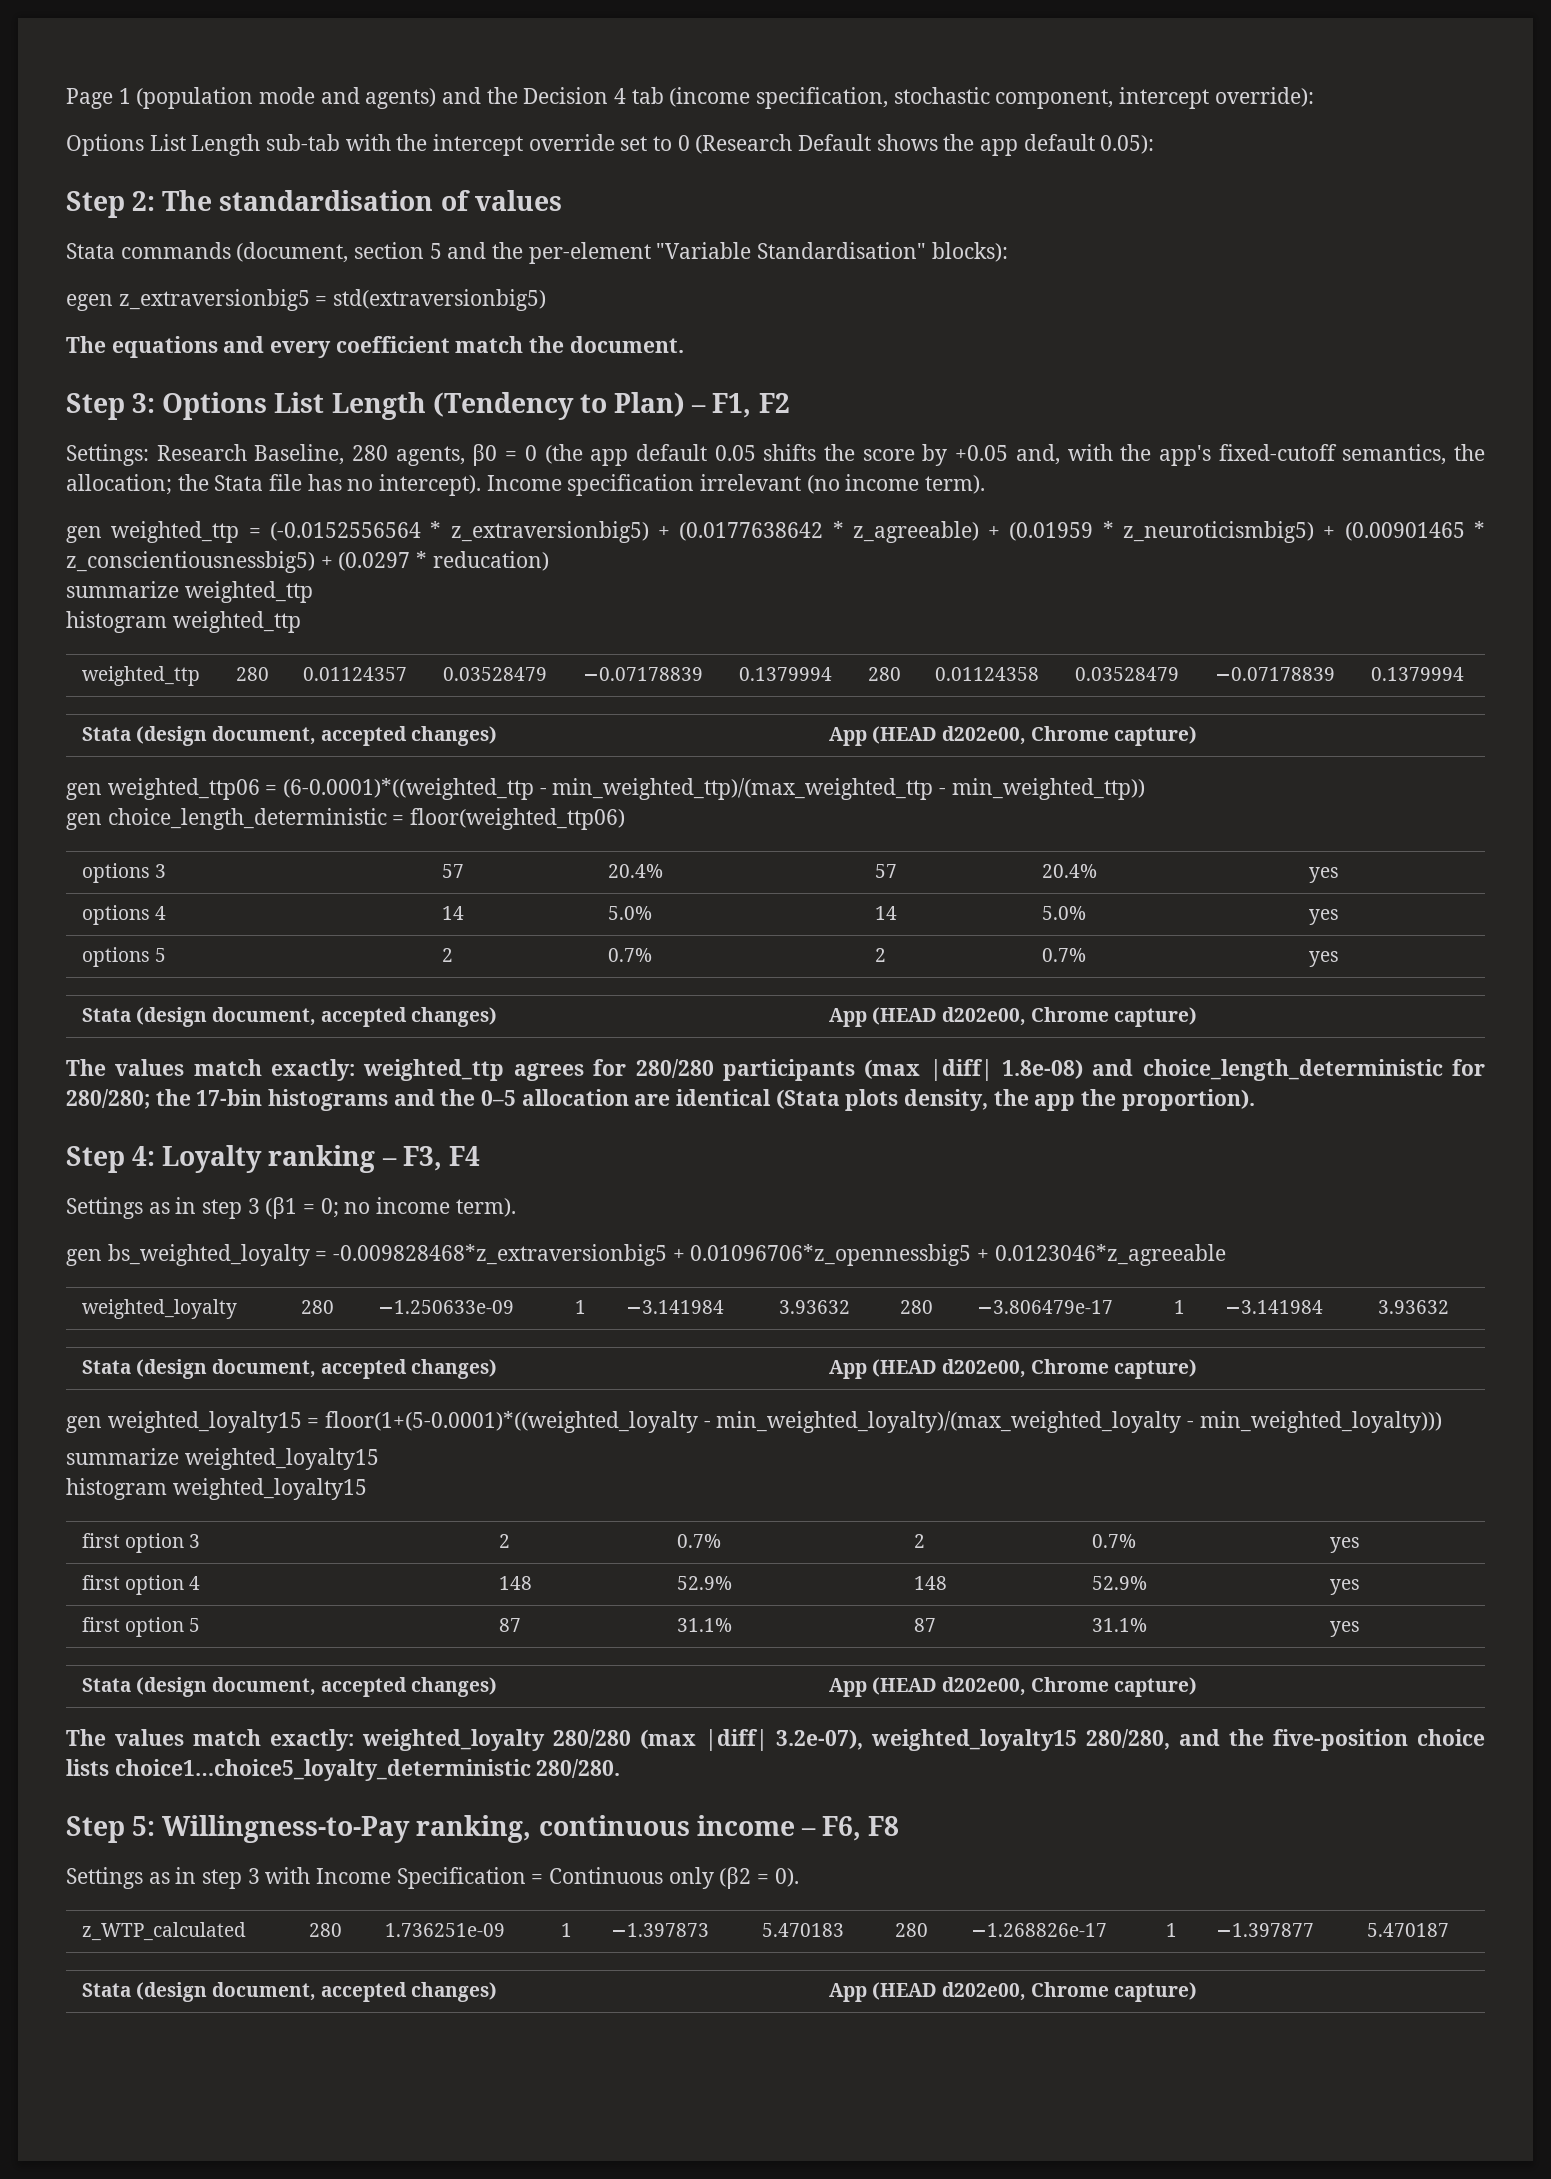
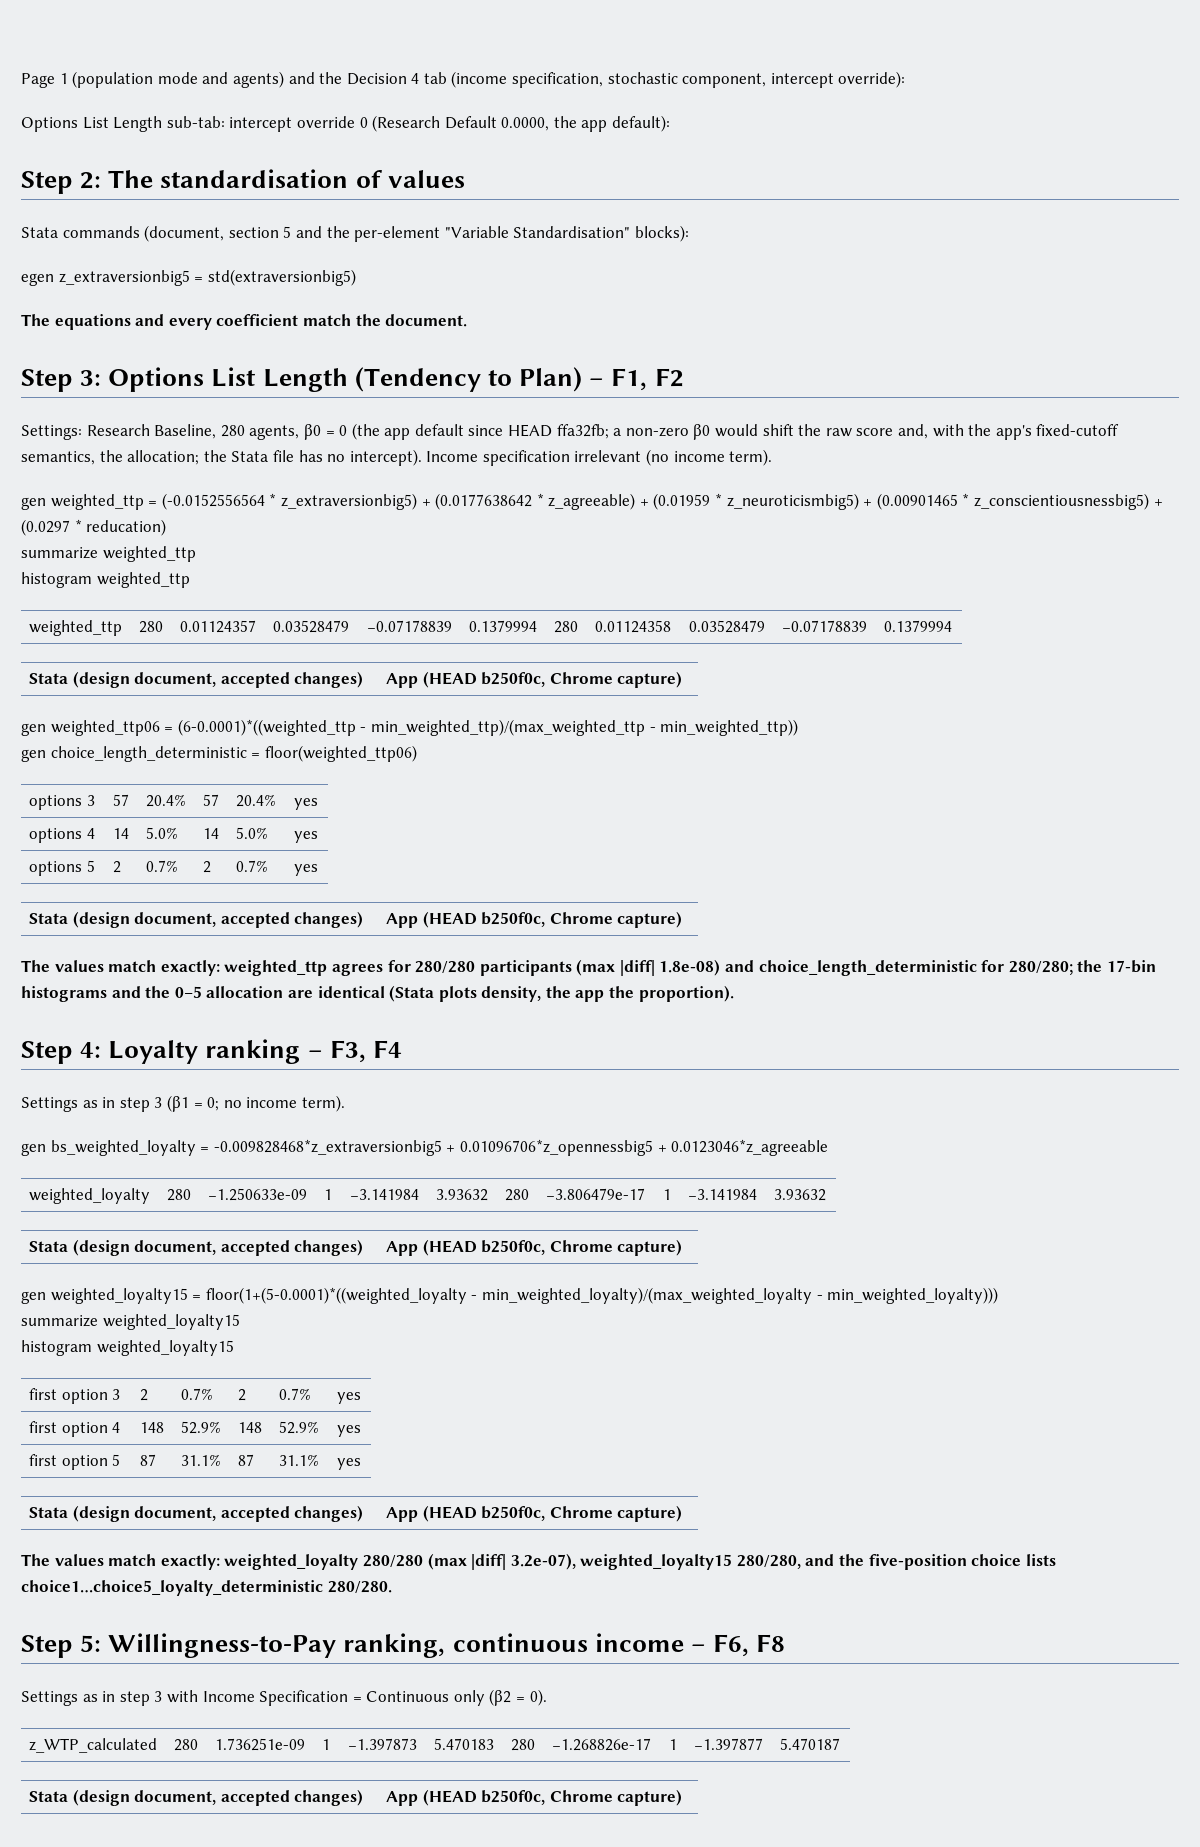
- Options List Length sub-tab with the intercept override set to 0 (Research Default shows the app default 0.05):
+ Options List Length sub-tab: intercept override 0 (Research Default 0.0000, the app default):
- Settings: Research Baseline, 280 agents, β0 = 0 (the app default 0.05 shifts the score by +0.05 and, with the app's fixed-cutoff semantics, the allocation; the Stata file has no intercept).
+ Settings: Research Baseline, 280 agents, β0 = 0 (the app default since HEAD ffa32fb; a non-zero β0 would shift the raw score and, with the app's fixed-cutoff semantics, the allocation; the Stata file has no intercept).
  weighted_ttp | 280 | 0.01124357 | 0.03528479 | −0.07178839 | 0.1379994 | 280 | 0.01124358 | 0.03528479 | −0.07178839 | 0.1379994
- Stata (design document, accepted changes) | App (HEAD d202e00, Chrome capture)
+ Stata (design document, accepted changes) | App (HEAD b250f0c, Chrome capture)
  options 5 | 2 | 0.7% | 2 | 0.7% | yes
- Stata (design document, accepted changes) | App (HEAD d202e00, Chrome capture)
+ Stata (design document, accepted changes) | App (HEAD b250f0c, Chrome capture)
  weighted_loyalty | 280 | −1.250633e‑09 | 1 | −3.141984 | 3.93632 | 280 | −3.806479e‑17 | 1 | −3.141984 | 3.93632
- Stata (design document, accepted changes) | App (HEAD d202e00, Chrome capture)
+ Stata (design document, accepted changes) | App (HEAD b250f0c, Chrome capture)
  first option 5 | 87 | 31.1% | 87 | 31.1% | yes
- Stata (design document, accepted changes) | App (HEAD d202e00, Chrome capture)
+ Stata (design document, accepted changes) | App (HEAD b250f0c, Chrome capture)
  z_WTP_calculated | 280 | 1.736251e‑09 | 1 | −1.397873 | 5.470183 | 280 | −1.268826e‑17 | 1 | −1.397877 | 5.470187
- Stata (design document, accepted changes) | App (HEAD d202e00, Chrome capture)
+ Stata (design document, accepted changes) | App (HEAD b250f0c, Chrome capture)

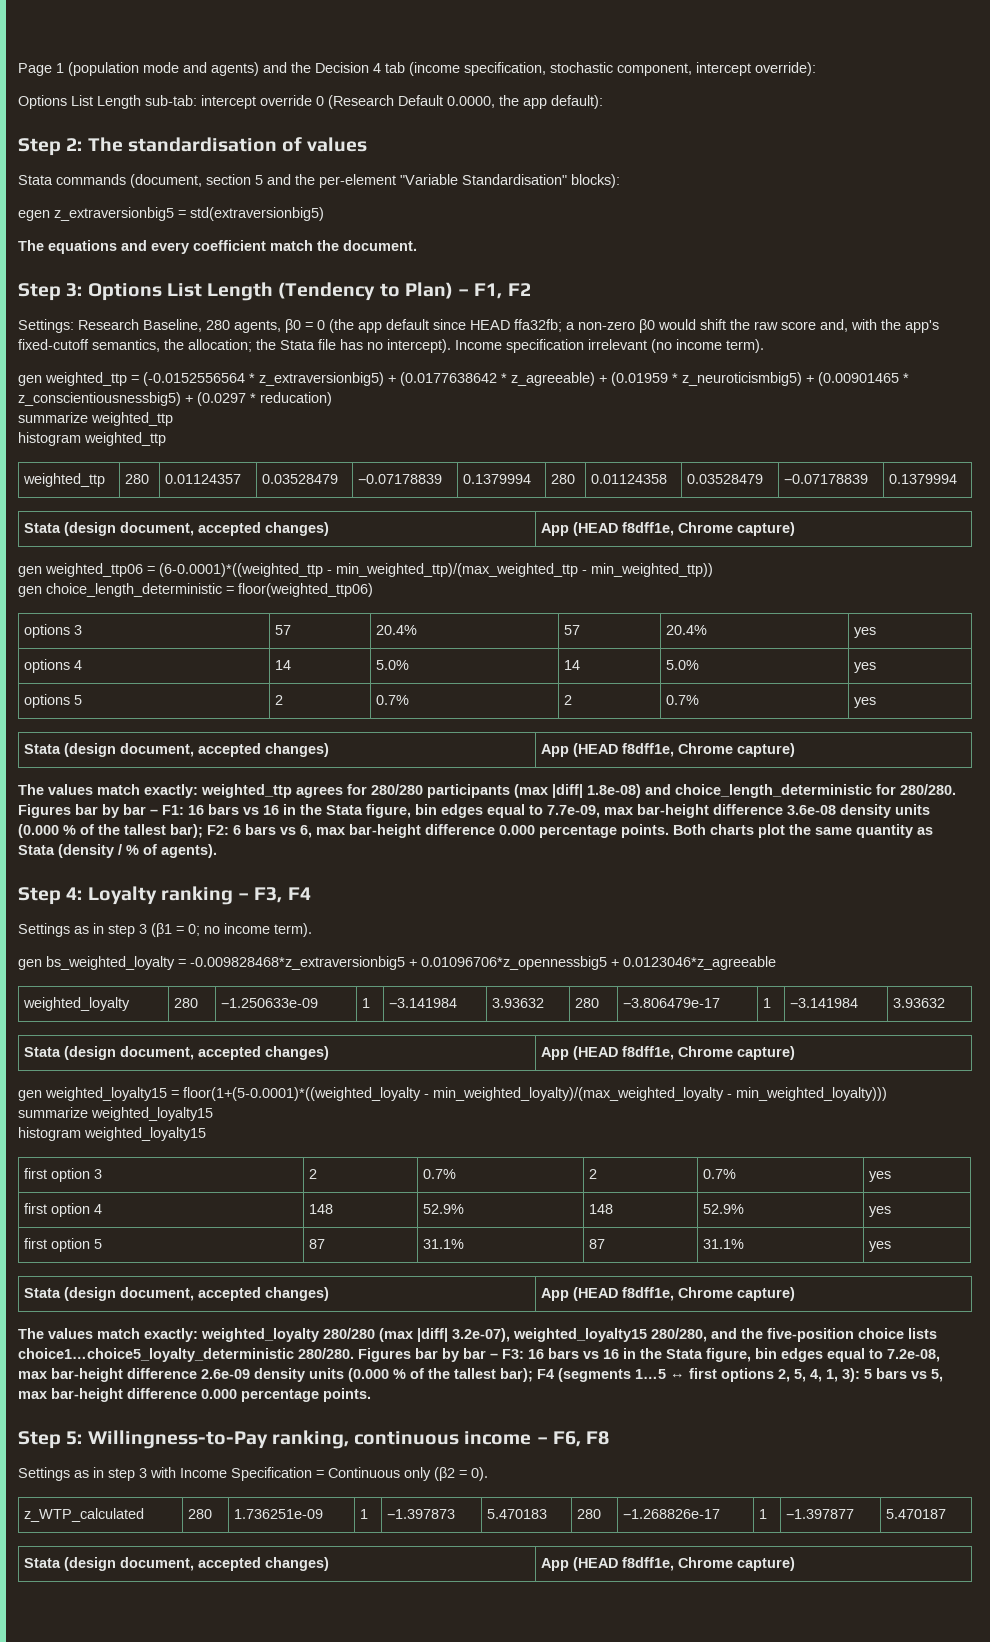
  weighted_ttp | 280 | 0.01124357 | 0.03528479 | −0.07178839 | 0.1379994 | 280 | 0.01124358 | 0.03528479 | −0.07178839 | 0.1379994
- Stata (design document, accepted changes) | App (HEAD b250f0c, Chrome capture)
+ Stata (design document, accepted changes) | App (HEAD f8dff1e, Chrome capture)
  options 5 | 2 | 0.7% | 2 | 0.7% | yes
- Stata (design document, accepted changes) | App (HEAD b250f0c, Chrome capture)
+ Stata (design document, accepted changes) | App (HEAD f8dff1e, Chrome capture)
- The values match exactly: weighted_ttp agrees for 280/280 participants (max |diff| 1.8e‑08) and choice_length_deterministic for 280/280; the 17-bin histograms and the 0–5 allocation are identical (Stata plots density, the app the proportion).
+ The values match exactly: weighted_ttp agrees for 280/280 participants (max |diff| 1.8e‑08) and choice_length_deterministic for 280/280. Figures bar by bar – F1: 16 bars vs 16 in the Stata figure, bin edges equal to 7.7e‑09, max bar-height difference 3.6e‑08 density units (0.000 % of the tallest bar); F2: 6 bars vs 6, max bar-height difference 0.000 percentage points. Both charts plot the same quantity as Stata (density / % of agents).
  weighted_loyalty | 280 | −1.250633e‑09 | 1 | −3.141984 | 3.93632 | 280 | −3.806479e‑17 | 1 | −3.141984 | 3.93632
- Stata (design document, accepted changes) | App (HEAD b250f0c, Chrome capture)
+ Stata (design document, accepted changes) | App (HEAD f8dff1e, Chrome capture)
  first option 5 | 87 | 31.1% | 87 | 31.1% | yes
- Stata (design document, accepted changes) | App (HEAD b250f0c, Chrome capture)
+ Stata (design document, accepted changes) | App (HEAD f8dff1e, Chrome capture)
+ Figures bar by bar – F3: 16 bars vs 16 in the Stata figure, bin edges equal to 7.2e‑08, max bar-height difference 2.6e‑09 density units (0.000 % of the tallest bar); F4 (segments 1…5 ↔ first options 2, 5, 4, 1, 3): 5 bars vs 5, max bar-height difference 0.000 percentage points.
  z_WTP_calculated | 280 | 1.736251e‑09 | 1 | −1.397873 | 5.470183 | 280 | −1.268826e‑17 | 1 | −1.397877 | 5.470187
- Stata (design document, accepted changes) | App (HEAD b250f0c, Chrome capture)
+ Stata (design document, accepted changes) | App (HEAD f8dff1e, Chrome capture)

